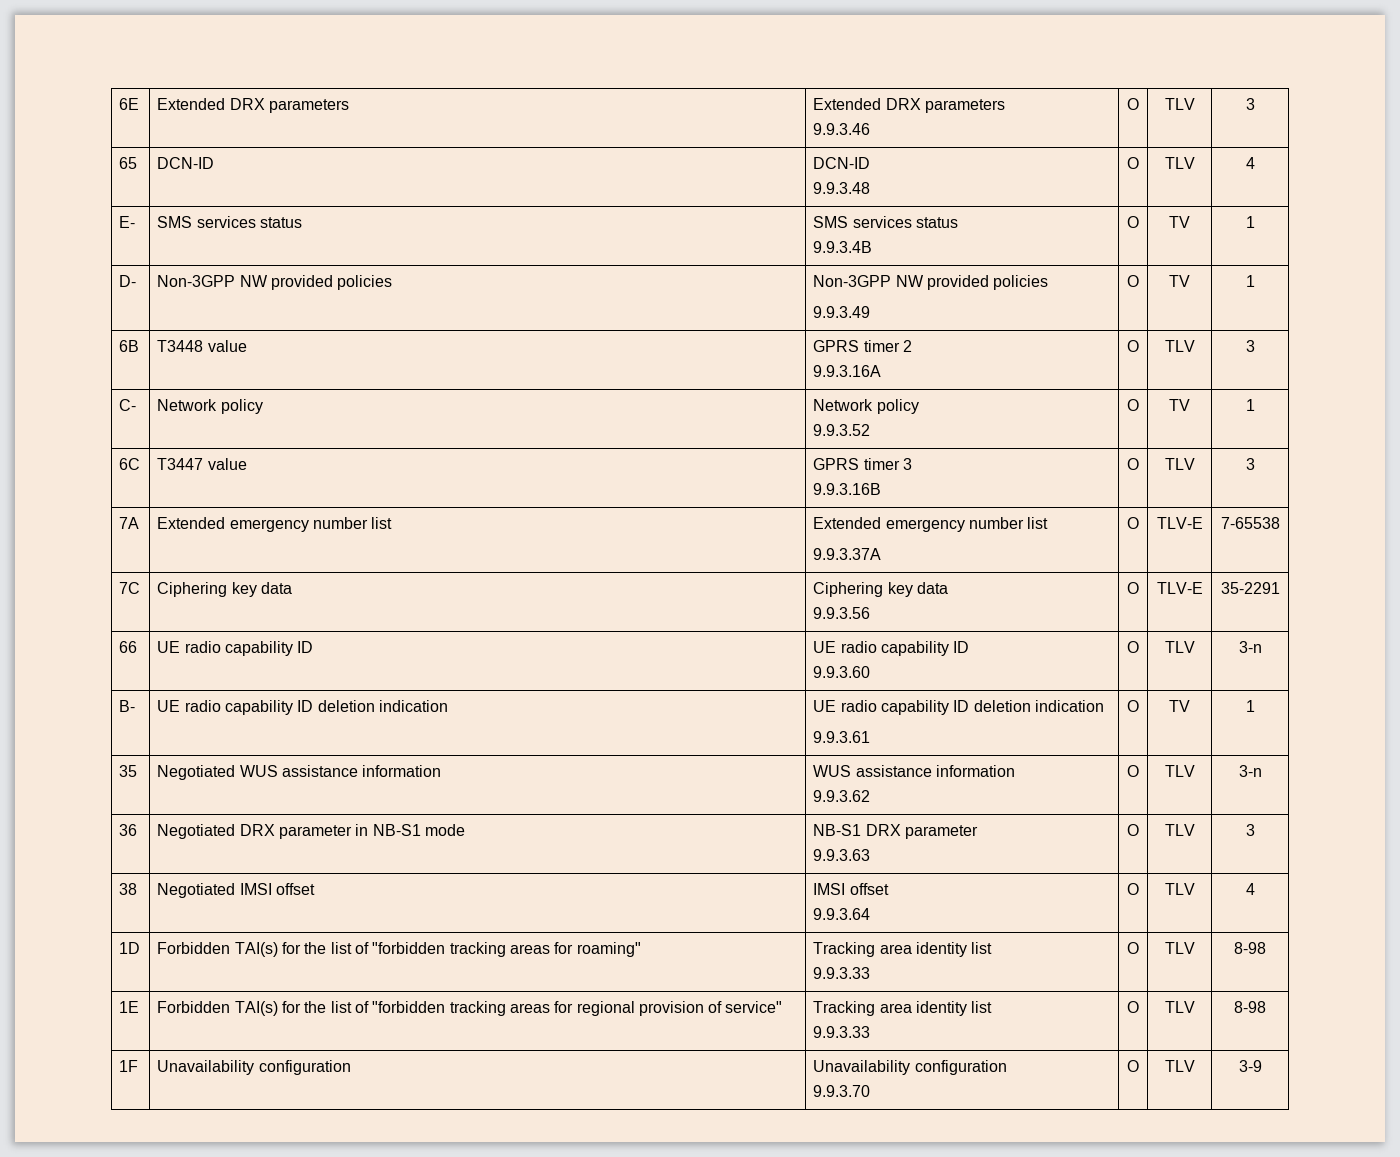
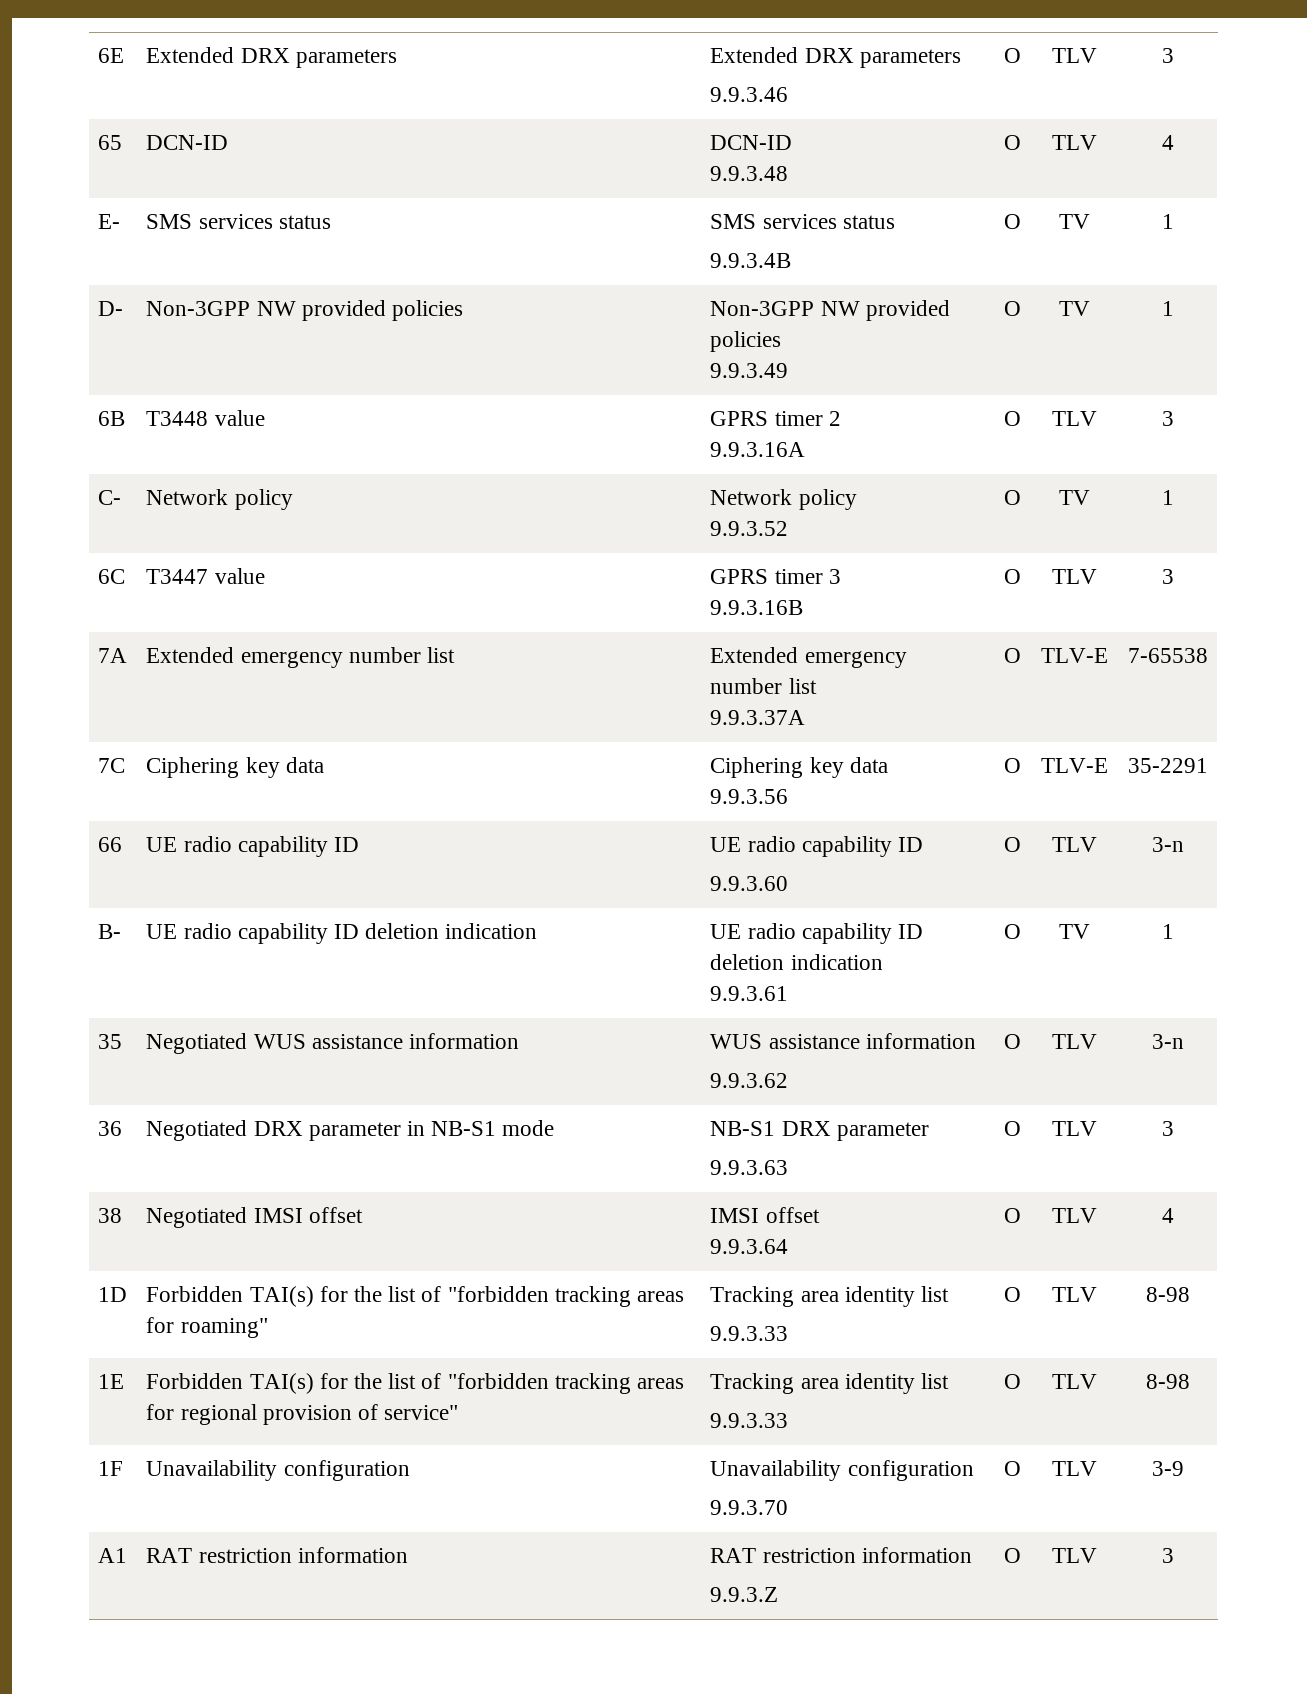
+ A1 | RAT restriction information | RAT restriction information
+ 9.9.3.Z | O | TLV | 3

